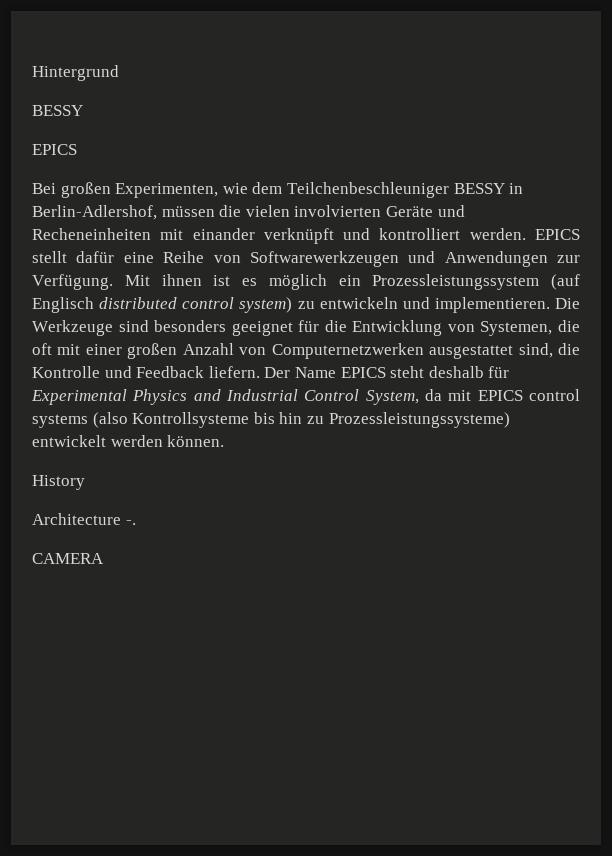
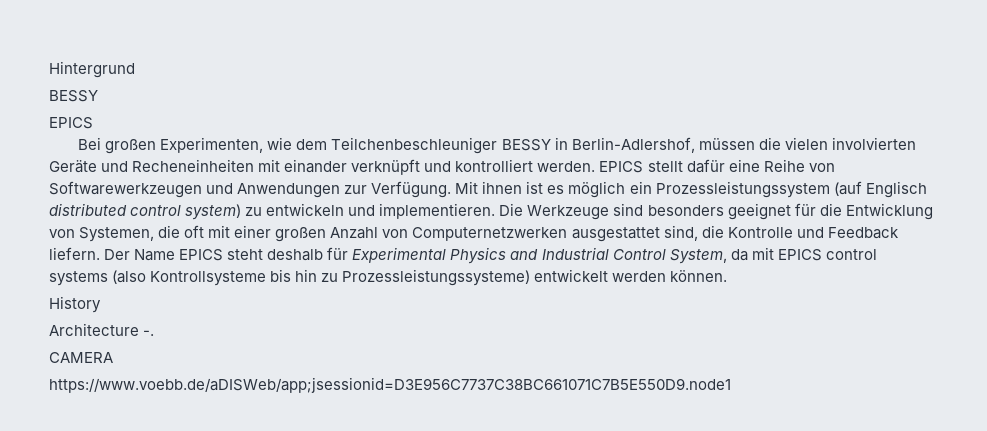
+ https://www.voebb.de/aDISWeb/app;jsessionid=D3E956C7737C38BC661071C7B5E550D9.node1

